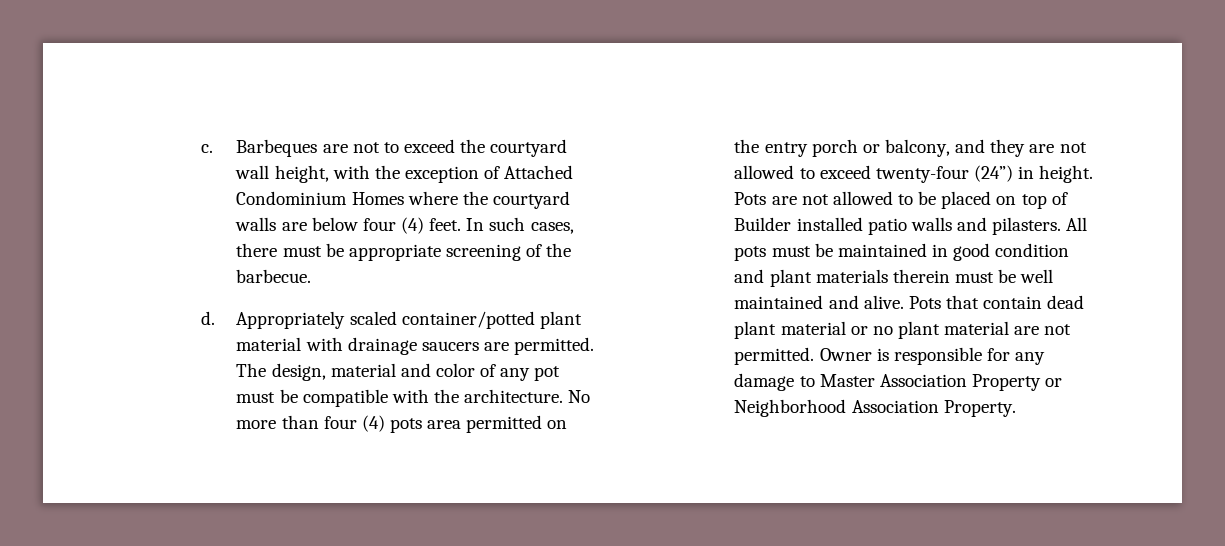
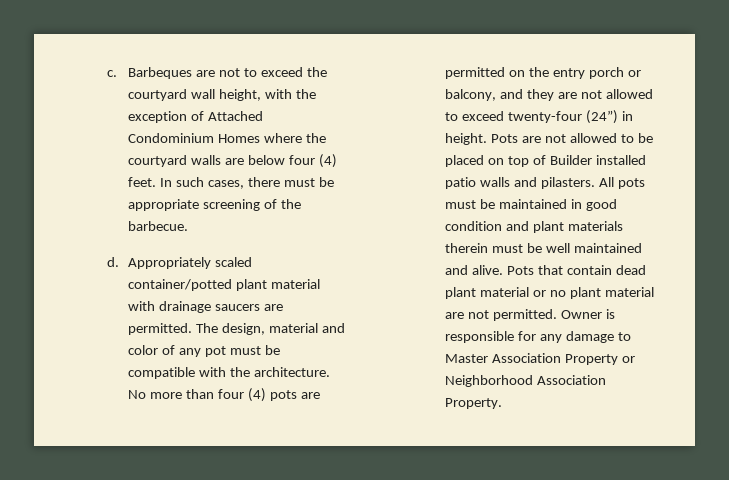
- No more than four (4) pots area permitted on the entry porch or balcony, and they are not allowed to exceed twenty-four (24”) in height.
+ No more than four (4) pots are permitted on the entry porch or balcony, and they are not allowed to exceed twenty-four (24”) in height.

